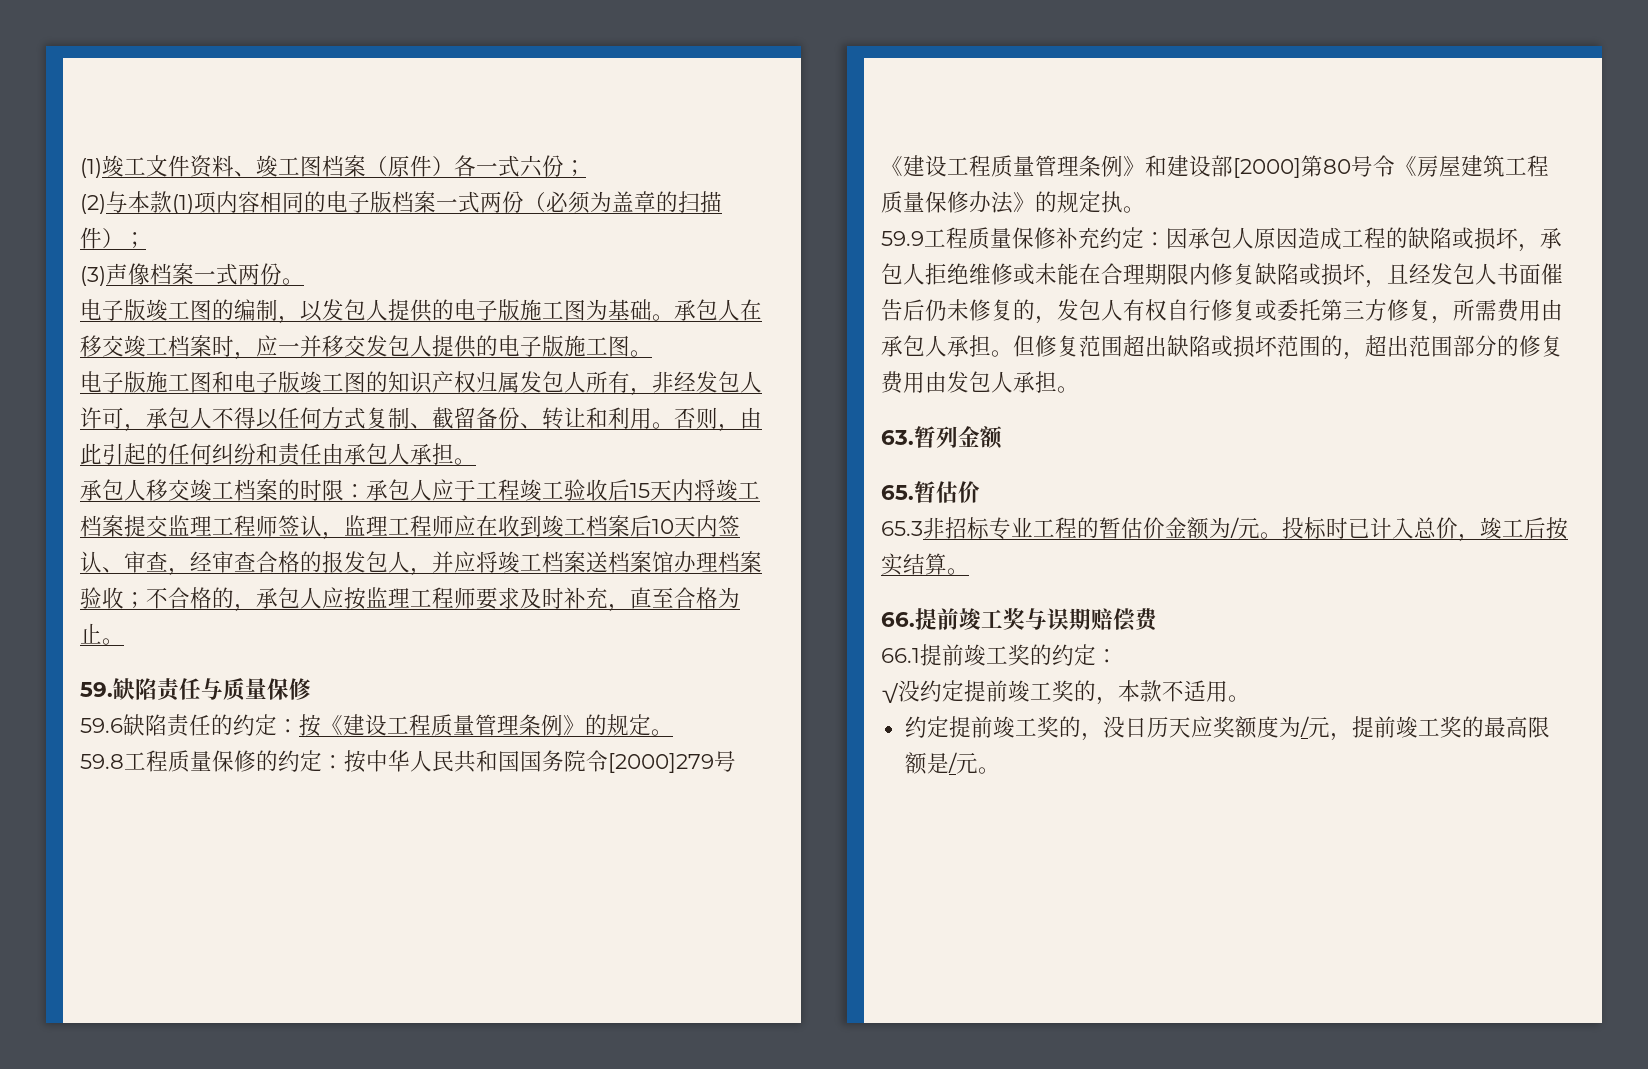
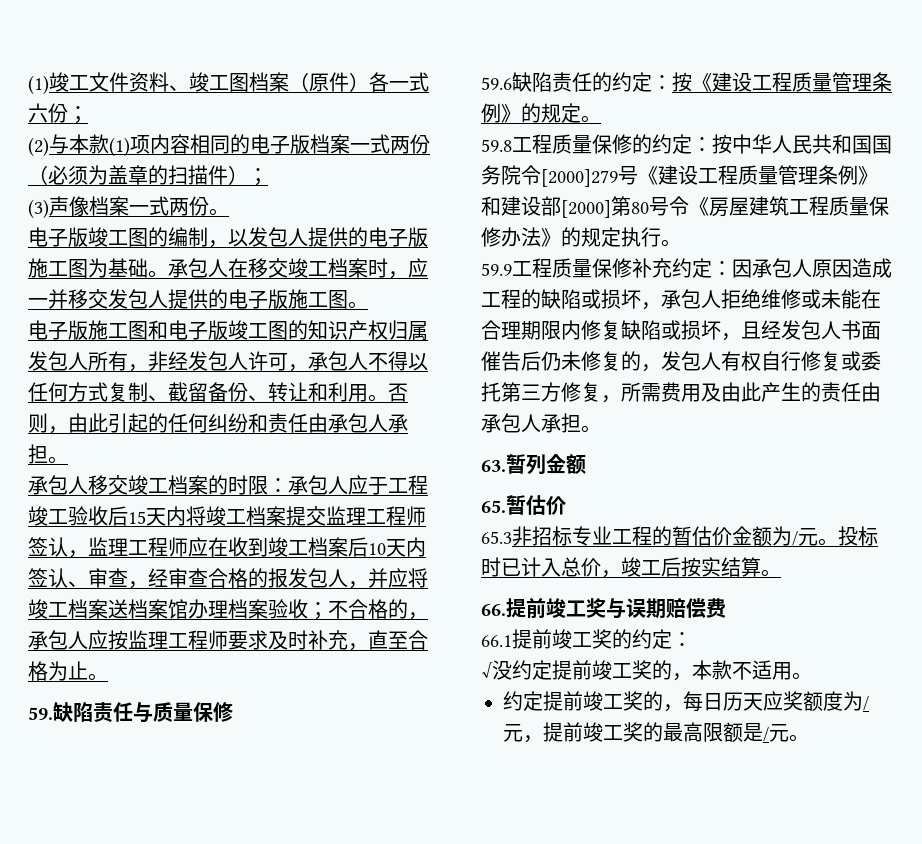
- 59.8工程质量保修的约定：按中华人民共和国国务院令[2000]279号《建设工程质量管理条例》和建设部[2000]第80号令《房屋建筑工程质量保修办法》的规定执。
+ 59.8工程质量保修的约定：按中华人民共和国国务院令[2000]279号《建设工程质量管理条例》和建设部[2000]第80号令《房屋建筑工程质量保修办法》的规定执行。
- 59.9工程质量保修补充约定：因承包人原因造成工程的缺陷或损坏，承包人拒绝维修或未能在合理期限内修复缺陷或损坏，且经发包人书面催告后仍未修复的，发包人有权自行修复或委托第三方修复，所需费用由承包人承担。但修复范围超出缺陷或损坏范围的，超出范围部分的修复费用由发包人承担。
+ 59.9工程质量保修补充约定：因承包人原因造成工程的缺陷或损坏，承包人拒绝维修或未能在合理期限内修复缺陷或损坏，且经发包人书面催告后仍未修复的，发包人有权自行修复或委托第三方修复，所需费用及由此产生的责任由承包人承担。
- 约定提前竣工奖的，没日历天应奖额度为/元，提前竣工奖的最高限额是/元。
+ 约定提前竣工奖的，每日历天应奖额度为/元，提前竣工奖的最高限额是/元。

